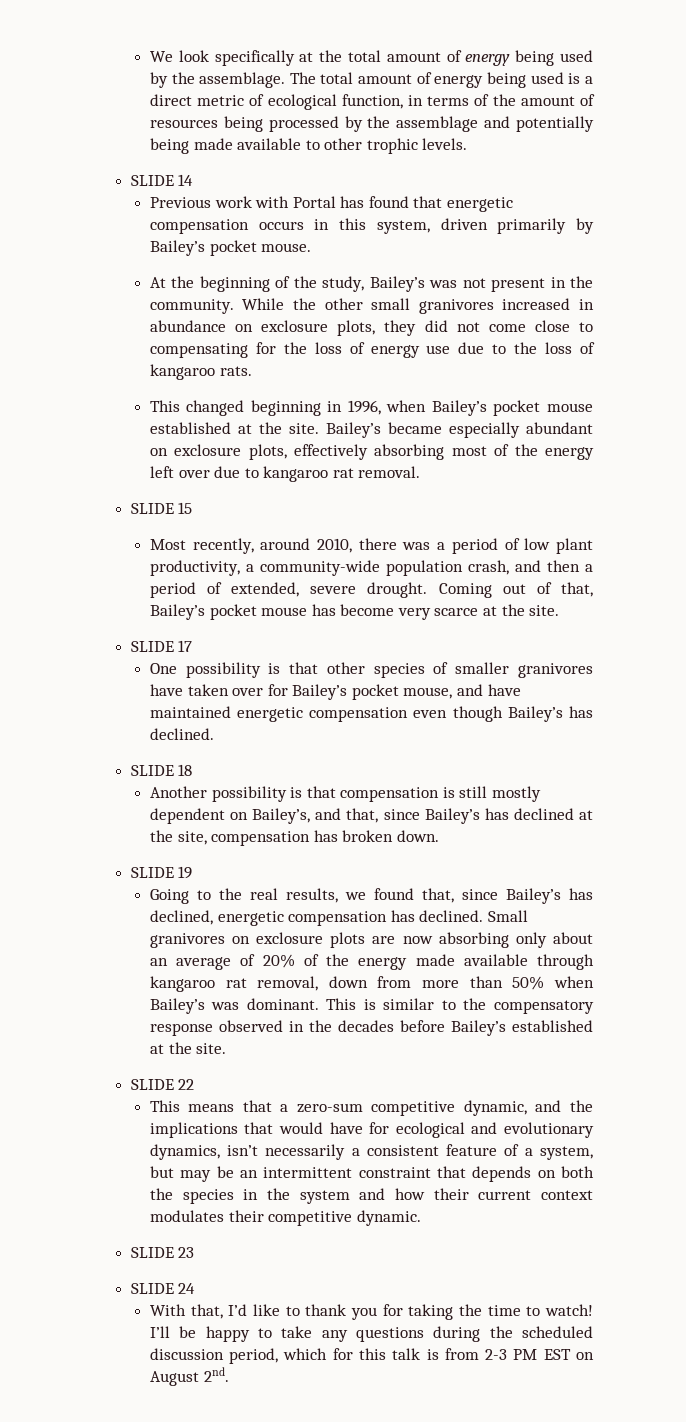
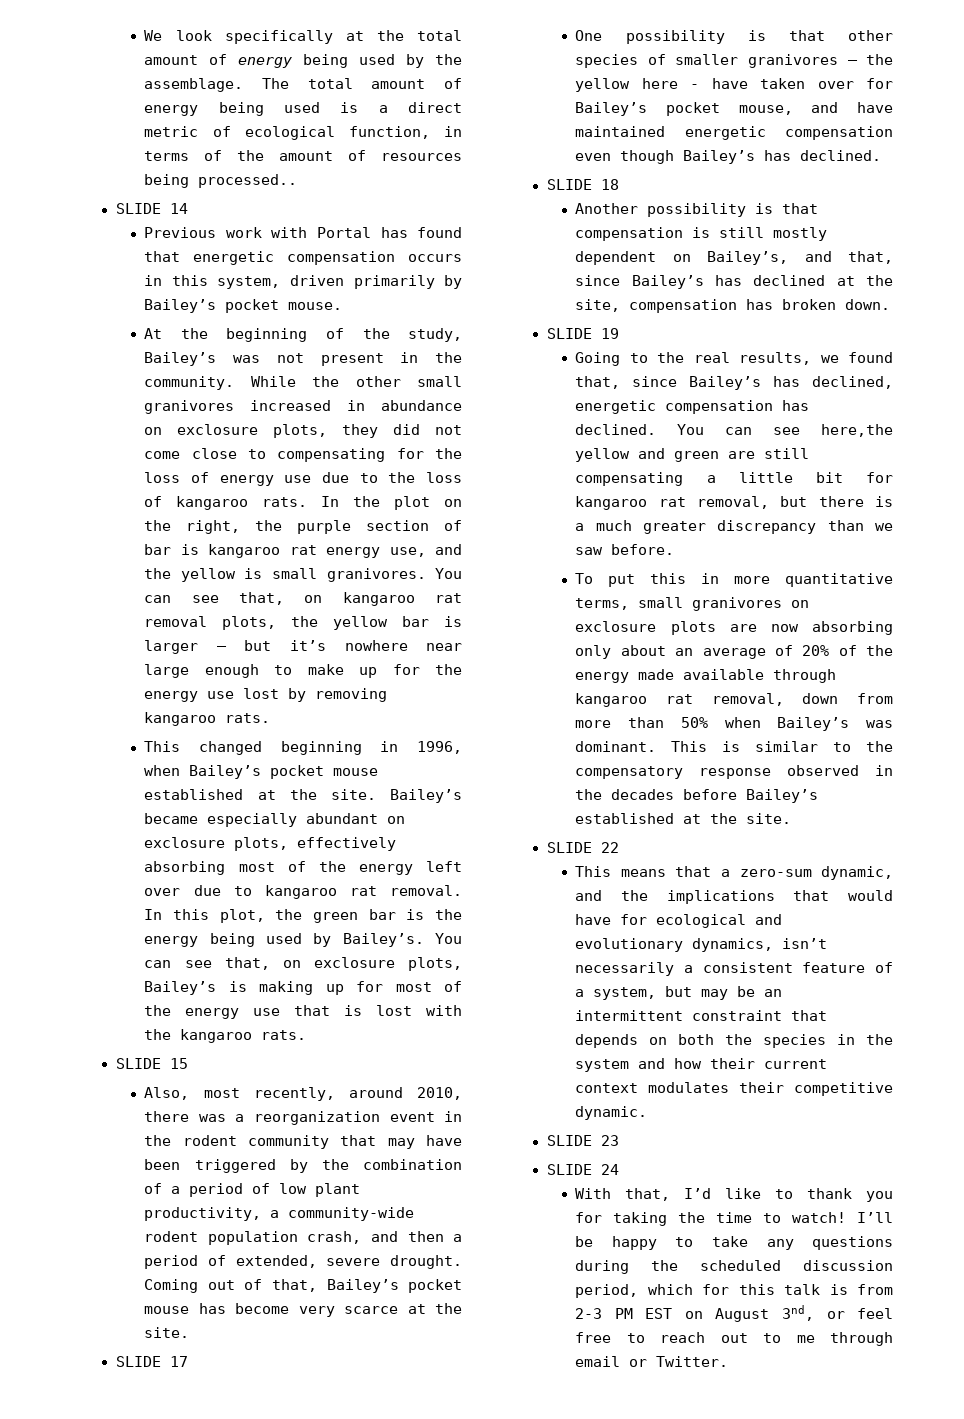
- The total amount of energy being used is a direct metric of ecological function, in terms of the amount of resources being processed by the assemblage and potentially being made available to other trophic levels.
+ The total amount of energy being used is a direct metric of ecological function, in terms of the amount of resources being processed..
+ In the plot on the right, the purple section of bar is kangaroo rat energy use, and the yellow is small granivores. You can see that, on kangaroo rat removal plots, the yellow bar is larger – but it’s nowhere near large enough to make up for the energy use lost by removing kangaroo rats.
+ In this plot, the green bar is the energy being used by Bailey’s. You can see that, on exclosure plots, Bailey’s is making up for most of the energy use that is lost with the kangaroo rats.
- Most recently, around 2010, there was a period of low plant productivity, a community-wide population crash, and then a period of extended, severe drought.
+ Also, most recently, around 2010, there was a reorganization event in the rodent community that may have been triggered by the combination of a period of low plant productivity, a community-wide rodent population crash, and then a period of extended, severe drought.
- One possibility is that other species of smaller granivores have taken over for Bailey’s pocket mouse, and have maintained energetic compensation even though Bailey’s has declined.
+ One possibility is that other species of smaller granivores – the yellow here - have taken over for Bailey’s pocket mouse, and have maintained energetic compensation even though Bailey’s has declined.
- Small granivores on exclosure plots are now absorbing only about an average of 20% of the energy made available through kangaroo rat removal, down from more than 50% when Bailey’s was dominant.
+ You can see here,the yellow and green are still compensating a little bit for kangaroo rat removal, but there is a much greater discrepancy than we saw before.
+ To put this in more quantitative terms, small granivores on exclosure plots are now absorbing only about an average of 20% of the energy made available through kangaroo rat removal, down from more than 50% when Bailey’s was dominant.
- This means that a zero-sum competitive dynamic, and the implications that would have for ecological and evolutionary dynamics, isn’t necessarily a consistent feature of a system, but may be an intermittent constraint that depends on both the species in the system and how their current context modulates their competitive dynamic.
+ This means that a zero-sum dynamic, and the implications that would have for ecological and evolutionary dynamics, isn’t necessarily a consistent feature of a system, but may be an intermittent constraint that depends on both the species in the system and how their current context modulates their competitive dynamic.
- I’ll be happy to take any questions during the scheduled discussion period, which for this talk is from 2-3 PM EST on August 2nd.
+ I’ll be happy to take any questions during the scheduled discussion period, which for this talk is from 2-3 PM EST on August 3nd, or feel free to reach out to me through email or Twitter.

